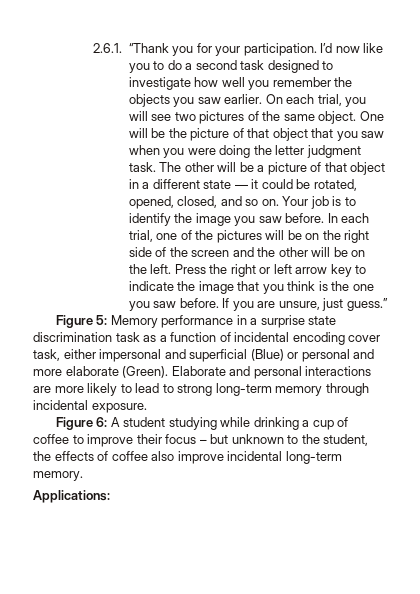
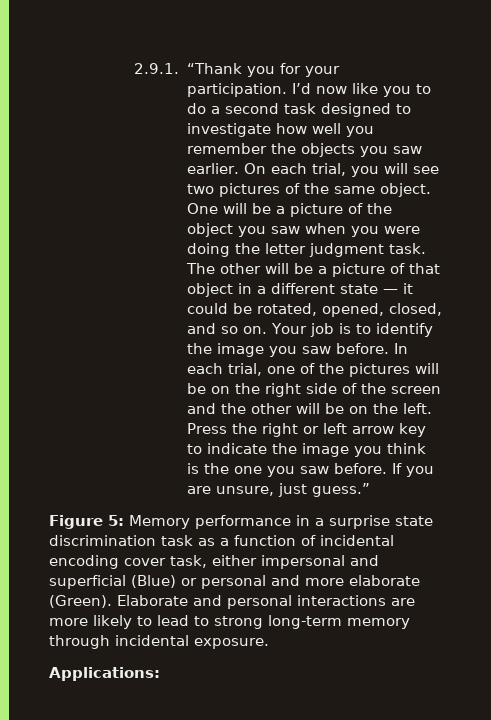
- 2.6.1. “Thank you for your participation.
+ 2.9.1. “Thank you for your participation.
- One will be the picture of that object that you saw when you were doing the letter judgment task.
+ One will be a picture of the object you saw when you were doing the letter judgment task.
- Press the right or left arrow key to indicate the image that you think is the one you saw before.
+ Press the right or left arrow key to indicate the image you think is the one you saw before.
- Figure 6: A student studying while drinking a cup of coffee to improve their focus – but unknown to the student, the effects of coffee also improve incidental long-term memory.

